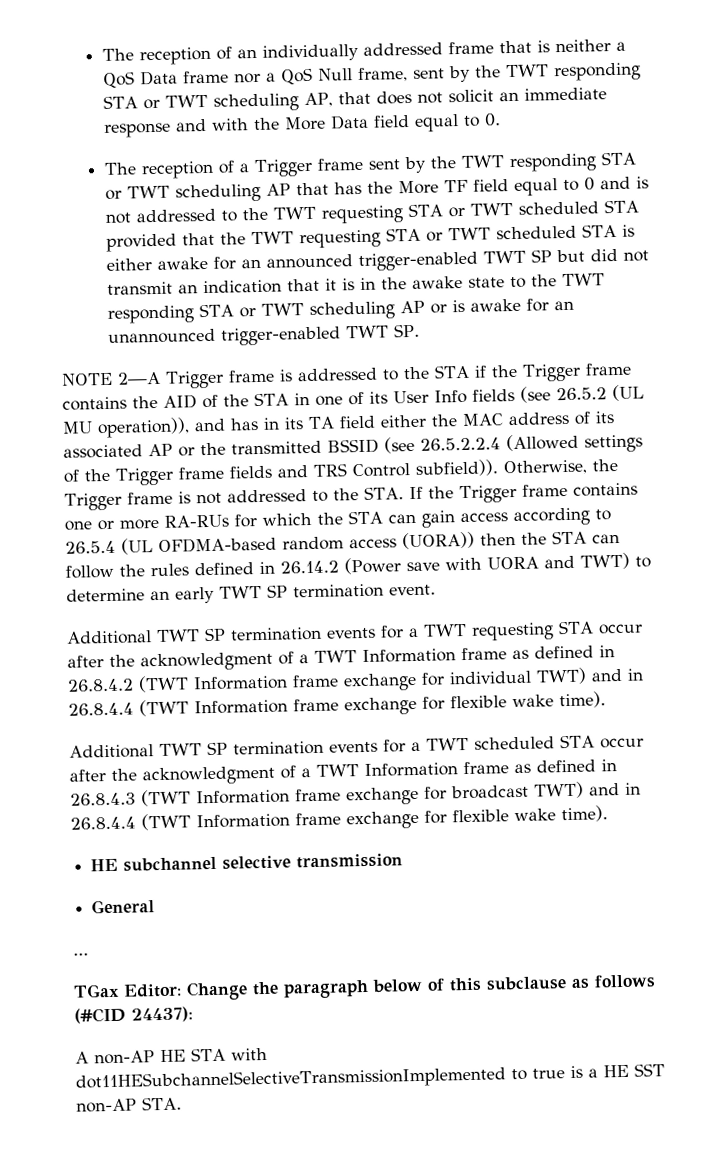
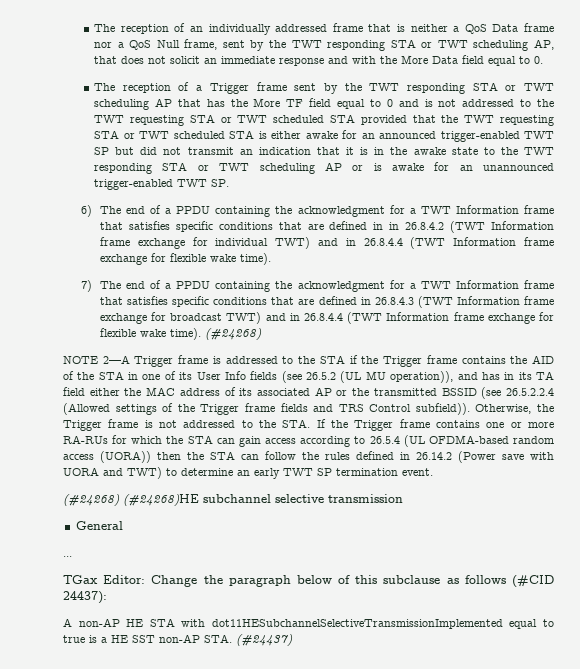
+ 6) The end of a PPDU containing the acknowledgment for a TWT Information frame that satisfies specific conditions that are defined in in 26.8.4.2 (TWT Information frame exchange for individual TWT) and in 26.8.4.4 (TWT Information frame exchange for flexible wake time).
+ 7) The end of a PPDU containing the acknowledgment for a TWT Information frame that satisfies specific conditions that are defined in 26.8.4.3 (TWT Information frame exchange for broadcast TWT) and in 26.8.4.4 (TWT Information frame exchange for flexible wake time). (#24268)
- Additional TWT SP termination events for a TWT requesting STA occur after the acknowledgment of a TWT Information frame as defined in 26.8.4.2 (TWT Information frame exchange for individual TWT) and in 26.8.4.4 (TWT Information frame exchange for flexible wake time).
- Additional TWT SP termination events for a TWT scheduled STA occur after the acknowledgment of a TWT Information frame as defined in 26.8.4.3 (TWT Information frame exchange for broadcast TWT) and in 26.8.4.4 (TWT Information frame exchange for flexible wake time).
- HE subchannel selective transmission
+ (#24268) (#24268)HE subchannel selective transmission
- A non-AP HE STA with dot11HESubchannelSelectiveTransmissionImplemented to true is a HE SST non-AP STA.
+ A non-AP HE STA with dot11HESubchannelSelectiveTransmissionImplemented equal to true is a HE SST non-AP STA. (#24437)

